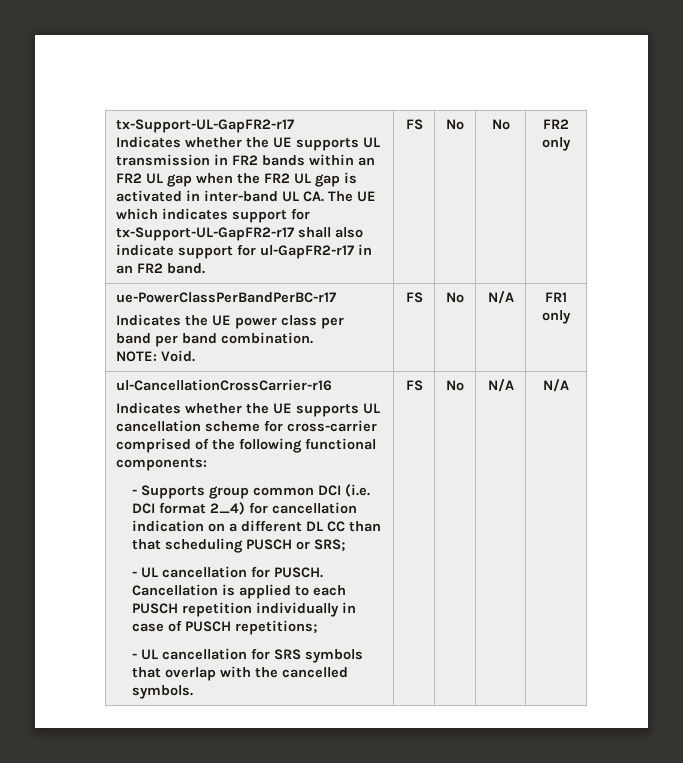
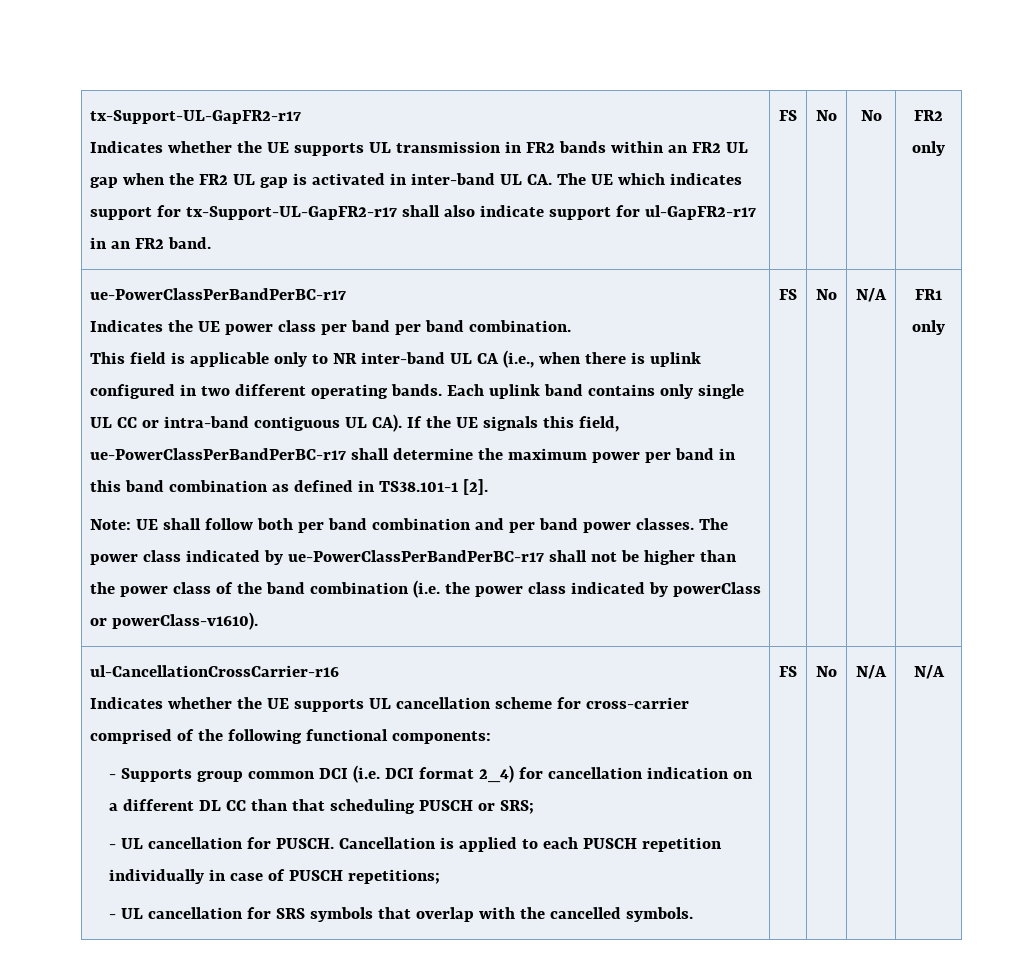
- NOTE: Void.
+ This field is applicable only to NR inter-band UL CA (i.e., when there is uplink configured in two different operating bands. Each uplink band contains only single UL CC or intra-band contiguous UL CA). If the UE signals this field, ue-PowerClassPerBandPerBC-r17 shall determine the maximum power per band in this band combination as defined in TS38.101-1 [2].
+ Note: UE shall follow both per band combination and per band power classes. The power class indicated by ue-PowerClassPerBandPerBC-r17 shall not be higher than the power class of the band combination (i.e. the power class indicated by powerClass or powerClass-v1610).

